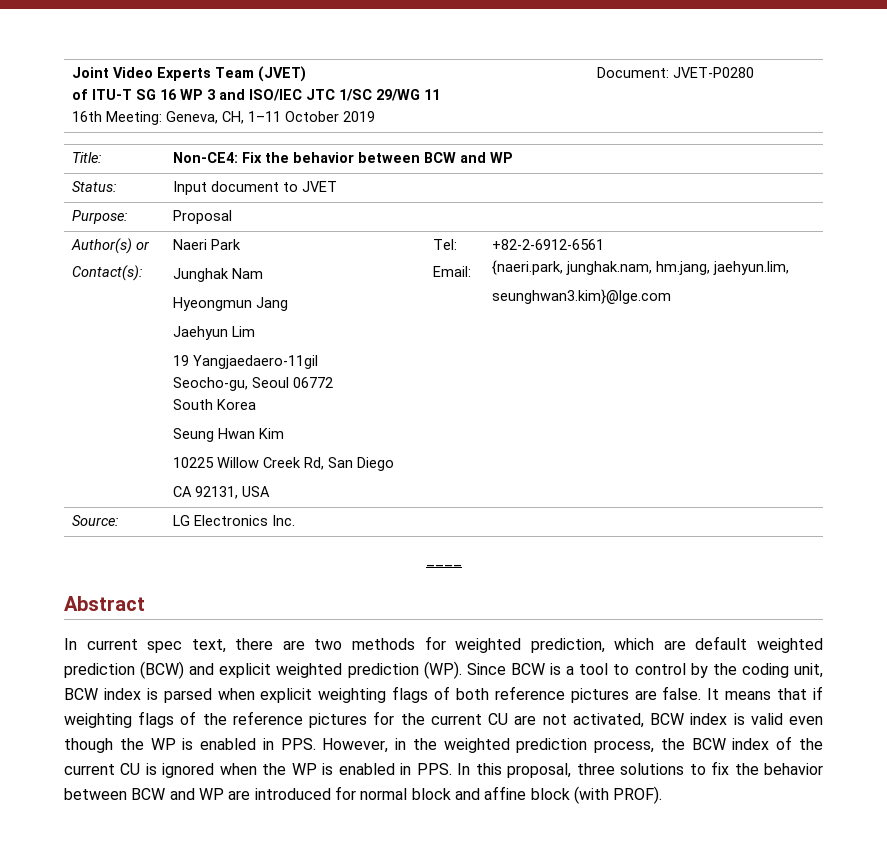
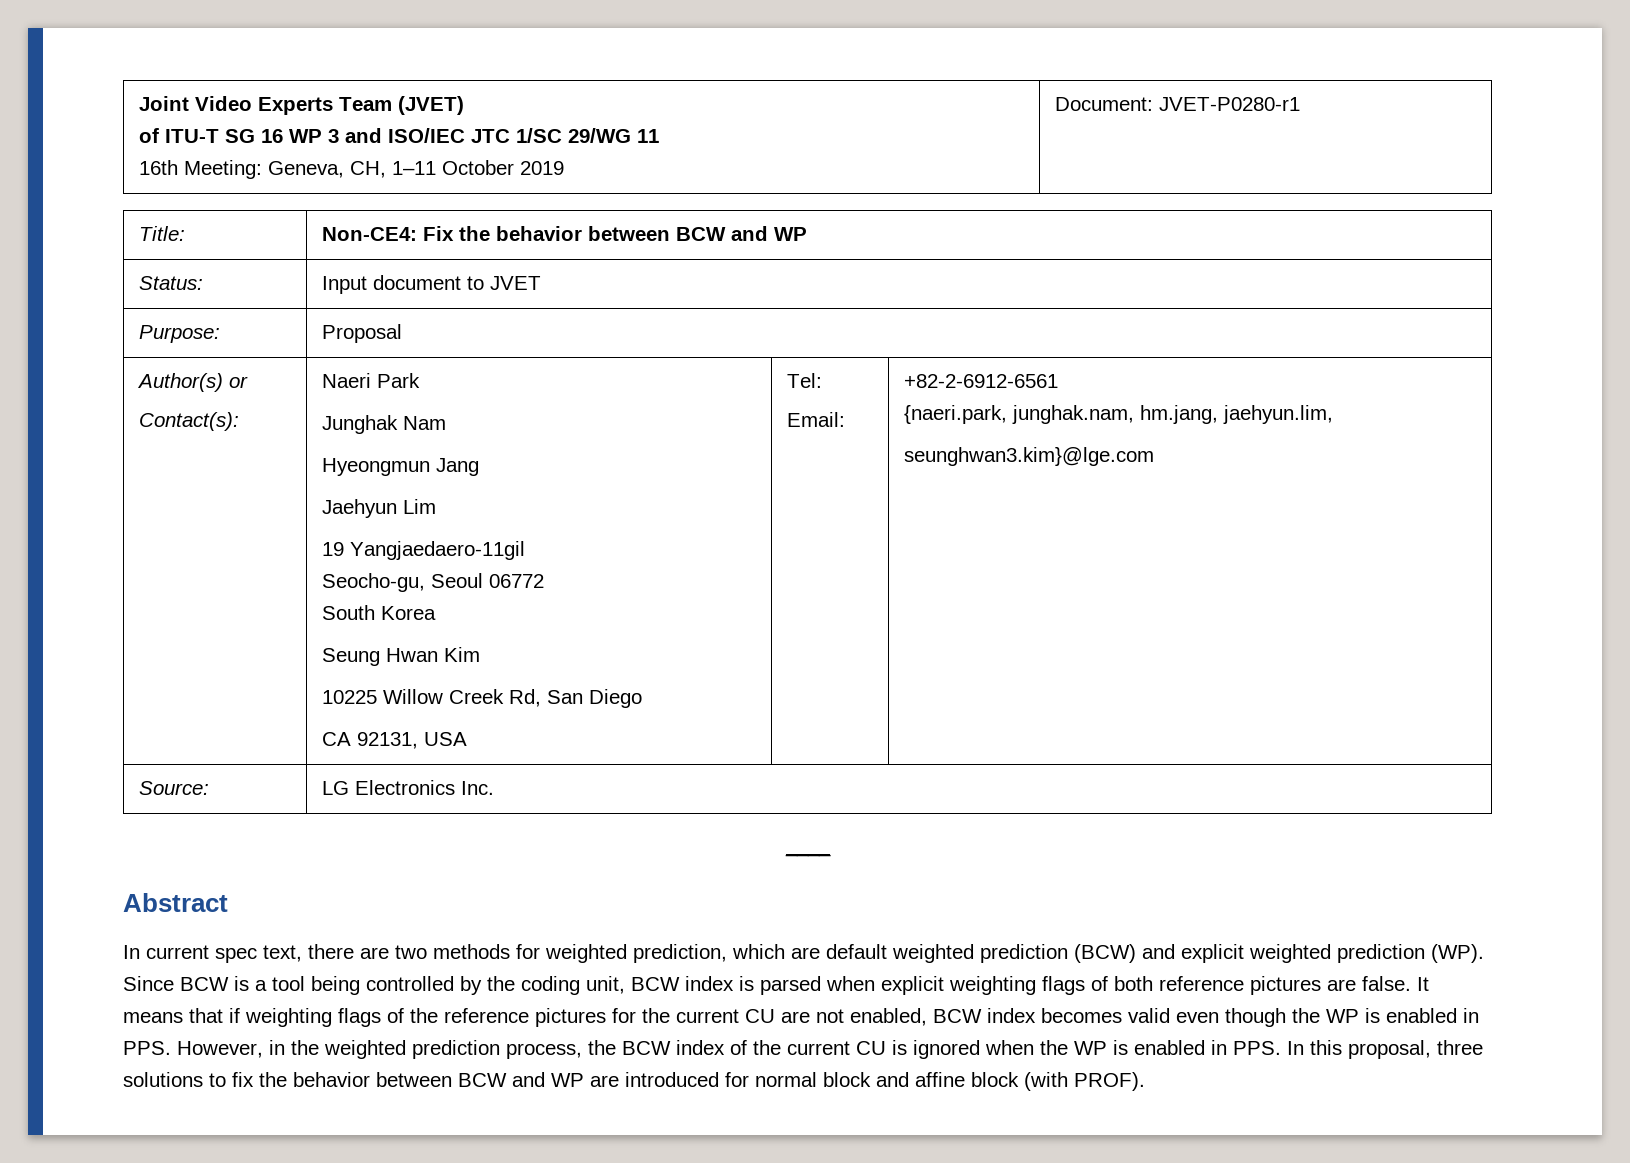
  Joint Video Experts Team (JVET)
  of ITU-T SG 16 WP 3 and ISO/IEC JTC 1/SC 29/WG 11
- 16th Meeting: Geneva, CH, 1–11 October 2019 | Document: JVET-P0280
+ 16th Meeting: Geneva, CH, 1–11 October 2019 | Document: JVET-P0280-r1
- In current spec text, there are two methods for weighted prediction, which are default weighted prediction (BCW) and explicit weighted prediction (WP). Since BCW is a tool to control by the coding unit, BCW index is parsed when explicit weighting flags of both reference pictures are false.
+ In current spec text, there are two methods for weighted prediction, which are default weighted prediction (BCW) and explicit weighted prediction (WP). Since BCW is a tool being controlled by the coding unit, BCW index is parsed when explicit weighting flags of both reference pictures are false.
- It means that if weighting flags of the reference pictures for the current CU are not activated, BCW index is valid even though the WP is enabled in PPS. However, in the weighted prediction process, the BCW index of the current CU is ignored when the WP is enabled in PPS. In this proposal, three solutions to fix the behavior between BCW and WP are introduced for normal block and affine block (with PROF).
+ It means that if weighting flags of the reference pictures for the current CU are not enabled, BCW index becomes valid even though the WP is enabled in PPS. However, in the weighted prediction process, the BCW index of the current CU is ignored when the WP is enabled in PPS. In this proposal, three solutions to fix the behavior between BCW and WP are introduced for normal block and affine block (with PROF).

